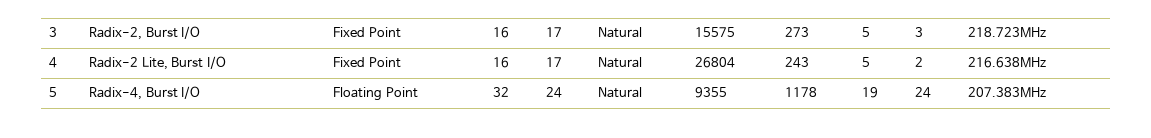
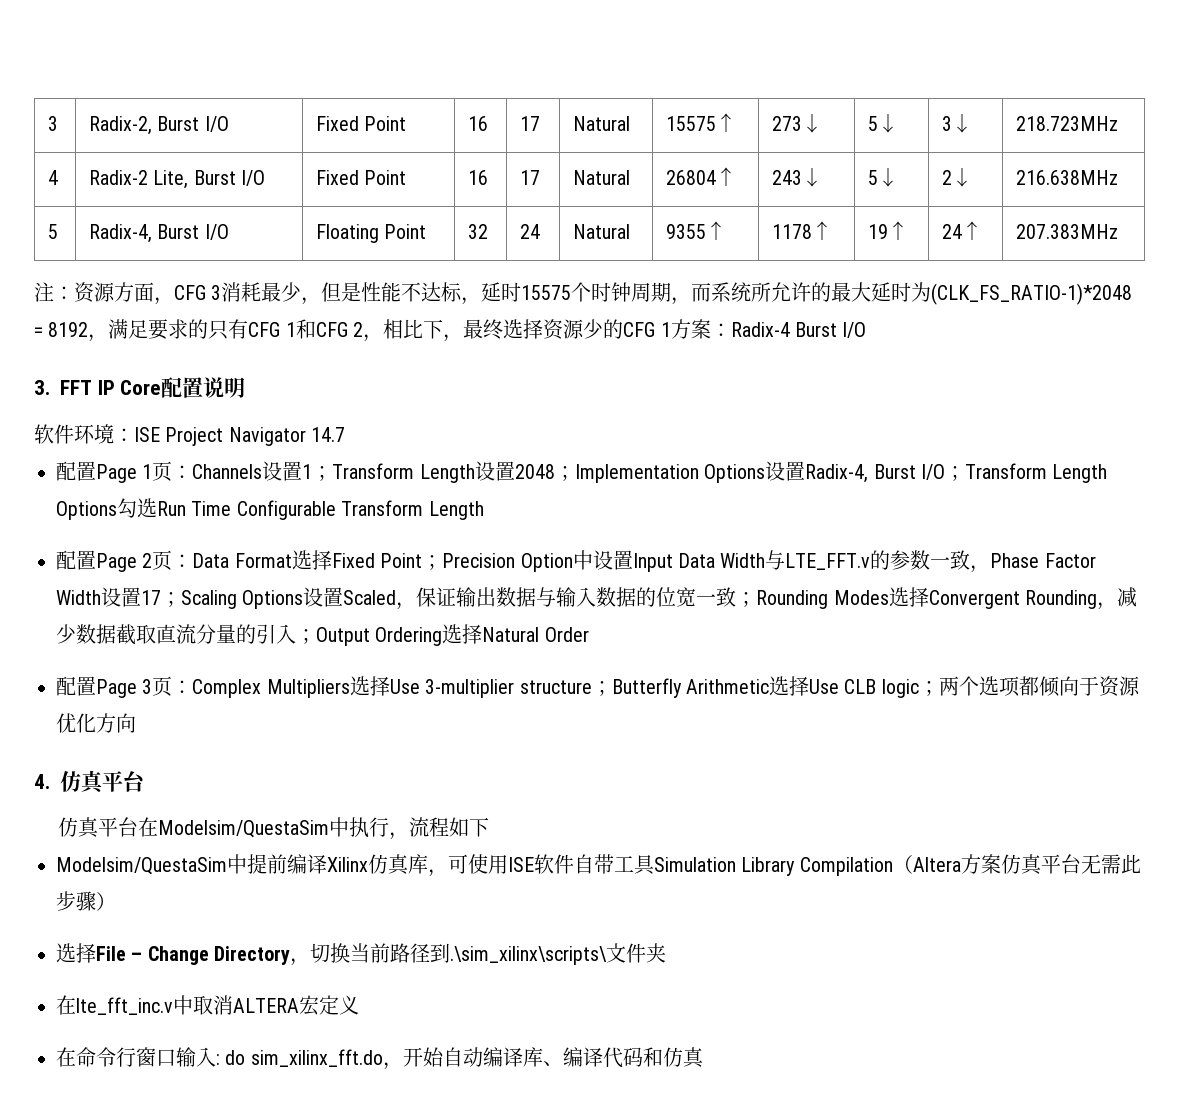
- 3 | Radix-2, Burst I/O | Fixed Point | 16 | 17 | Natural | 15575 | 273 | 5 | 3 | 218.723MHz
+ 3 | Radix-2, Burst I/O | Fixed Point | 16 | 17 | Natural | 15575↑ | 273↓ | 5↓ | 3↓ | 218.723MHz
- 4 | Radix-2 Lite, Burst I/O | Fixed Point | 16 | 17 | Natural | 26804 | 243 | 5 | 2 | 216.638MHz
+ 4 | Radix-2 Lite, Burst I/O | Fixed Point | 16 | 17 | Natural | 26804↑ | 243↓ | 5↓ | 2↓ | 216.638MHz
- 5 | Radix-4, Burst I/O | Floating Point | 32 | 24 | Natural | 9355 | 1178 | 19 | 24 | 207.383MHz
+ 5 | Radix-4, Burst I/O | Floating Point | 32 | 24 | Natural | 9355↑ | 1178↑ | 19↑ | 24↑ | 207.383MHz
+ 注：资源方面，CFG 3消耗最少，但是性能不达标，延时15575个时钟周期，而系统所允许的最大延时为(CLK_FS_RATIO-1)*2048 = 8192，满足要求的只有CFG 1和CFG 2，相比下，最终选择资源少的CFG 1方案：Radix-4 Burst I/O
+ 3. FFT IP Core配置说明
+ 软件环境：ISE Project Navigator 14.7
+ 配置Page 1页：Channels设置1；Transform Length设置2048；Implementation Options设置Radix-4, Burst I/O；Transform Length Options勾选Run Time Configurable Transform Length
+ 配置Page 2页：Data Format选择Fixed Point；Precision Option中设置Input Data Width与LTE_FFT.v的参数一致，Phase Factor Width设置17；Scaling Options设置Scaled，保证输出数据与输入数据的位宽一致；Rounding Modes选择Convergent Rounding，减少数据截取直流分量的引入；Output Ordering选择Natural Order
+ 配置Page 3页：Complex Multipliers选择Use 3-multiplier structure；Butterfly Arithmetic选择Use CLB logic；两个选项都倾向于资源优化方向
+ 4.仿真平台
+ 仿真平台在Modelsim/QuestaSim中执行，流程如下
+ Modelsim/QuestaSim中提前编译Xilinx仿真库，可使用ISE软件自带工具Simulation Library Compilation（Altera方案仿真平台无需此步骤）
+ 选择File – Change Directory，切换当前路径到.\sim_xilinx\scripts\文件夹
+ 在lte_fft_inc.v中取消ALTERA宏定义
+ 在命令行窗口输入: do sim_xilinx_fft.do，开始自动编译库、编译代码和仿真

